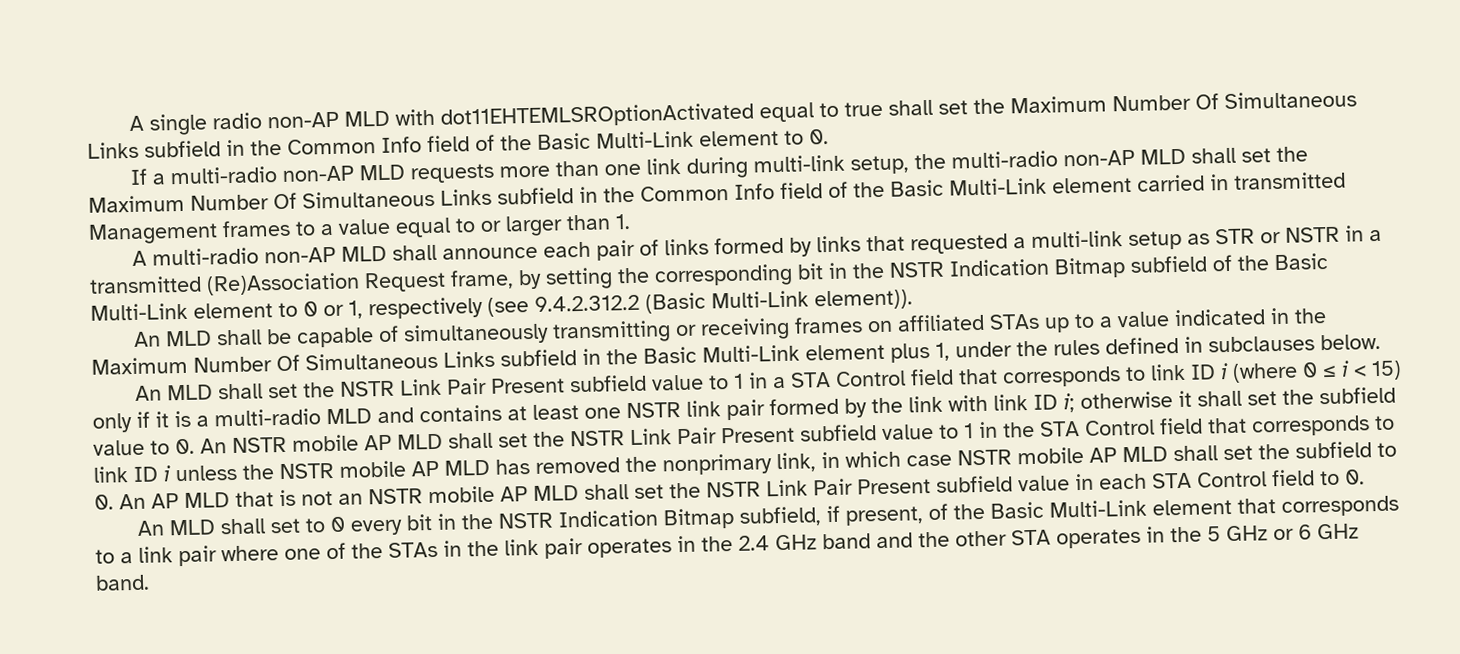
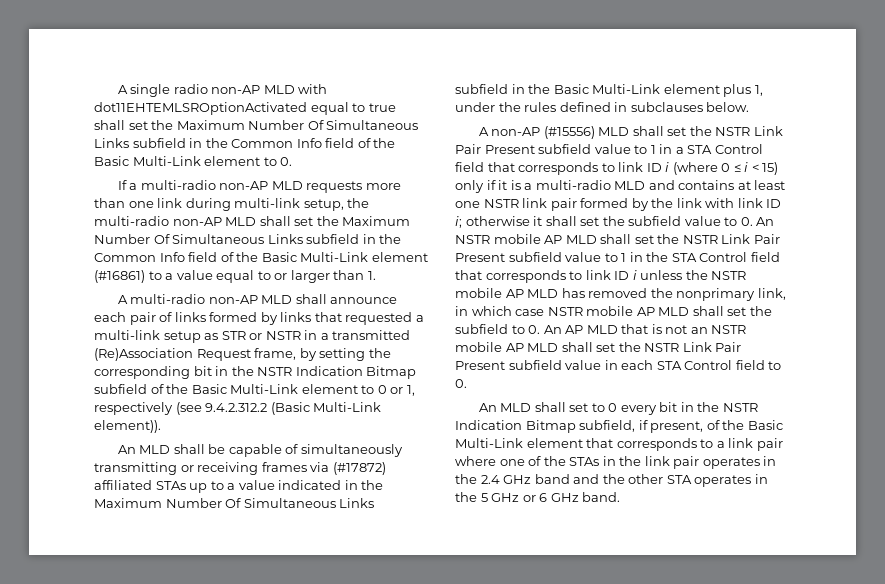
- If a multi-radio non-AP MLD requests more than one link during multi-link setup, the multi-radio non-AP MLD shall set the Maximum Number Of Simultaneous Links subfield in the Common Info field of the Basic Multi-Link element carried in transmitted Management frames to a value equal to or larger than 1.
+ If a multi-radio non-AP MLD requests more than one link during multi-link setup, the multi-radio non-AP MLD shall set the Maximum Number Of Simultaneous Links subfield in the Common Info field of the Basic Multi-Link element (#16861) to a value equal to or larger than 1.
- An MLD shall be capable of simultaneously transmitting or receiving frames on affiliated STAs up to a value indicated in the Maximum Number Of Simultaneous Links subfield in the Basic Multi-Link element plus 1, under the rules defined in subclauses below.
+ An MLD shall be capable of simultaneously transmitting or receiving frames via (#17872) affiliated STAs up to a value indicated in the Maximum Number Of Simultaneous Links subfield in the Basic Multi-Link element plus 1, under the rules defined in subclauses below.
- An MLD shall set the NSTR Link Pair Present subfield value to 1 in a STA Control field that corresponds to link ID i (where 0 ≤ i < 15) only if it is a multi-radio MLD and contains at least one NSTR link pair formed by the link with link ID i;
+ A non-AP (#15556) MLD shall set the NSTR Link Pair Present subfield value to 1 in a STA Control field that corresponds to link ID i (where 0 ≤ i < 15) only if it is a multi-radio MLD and contains at least one NSTR link pair formed by the link with link ID i;

